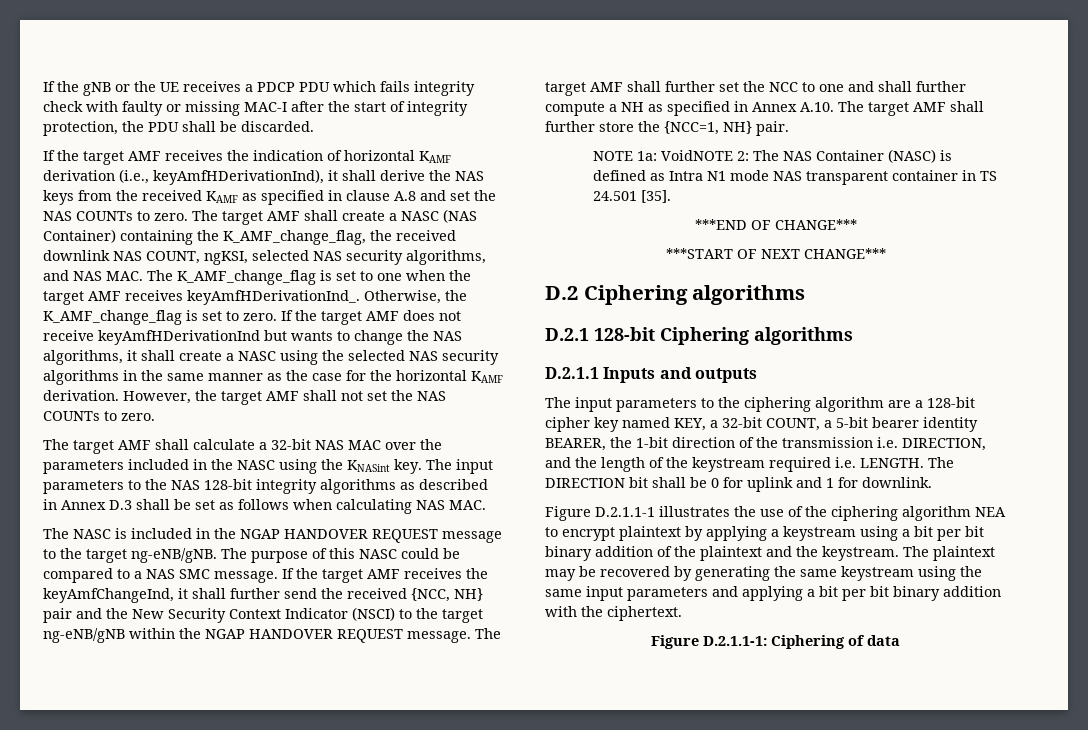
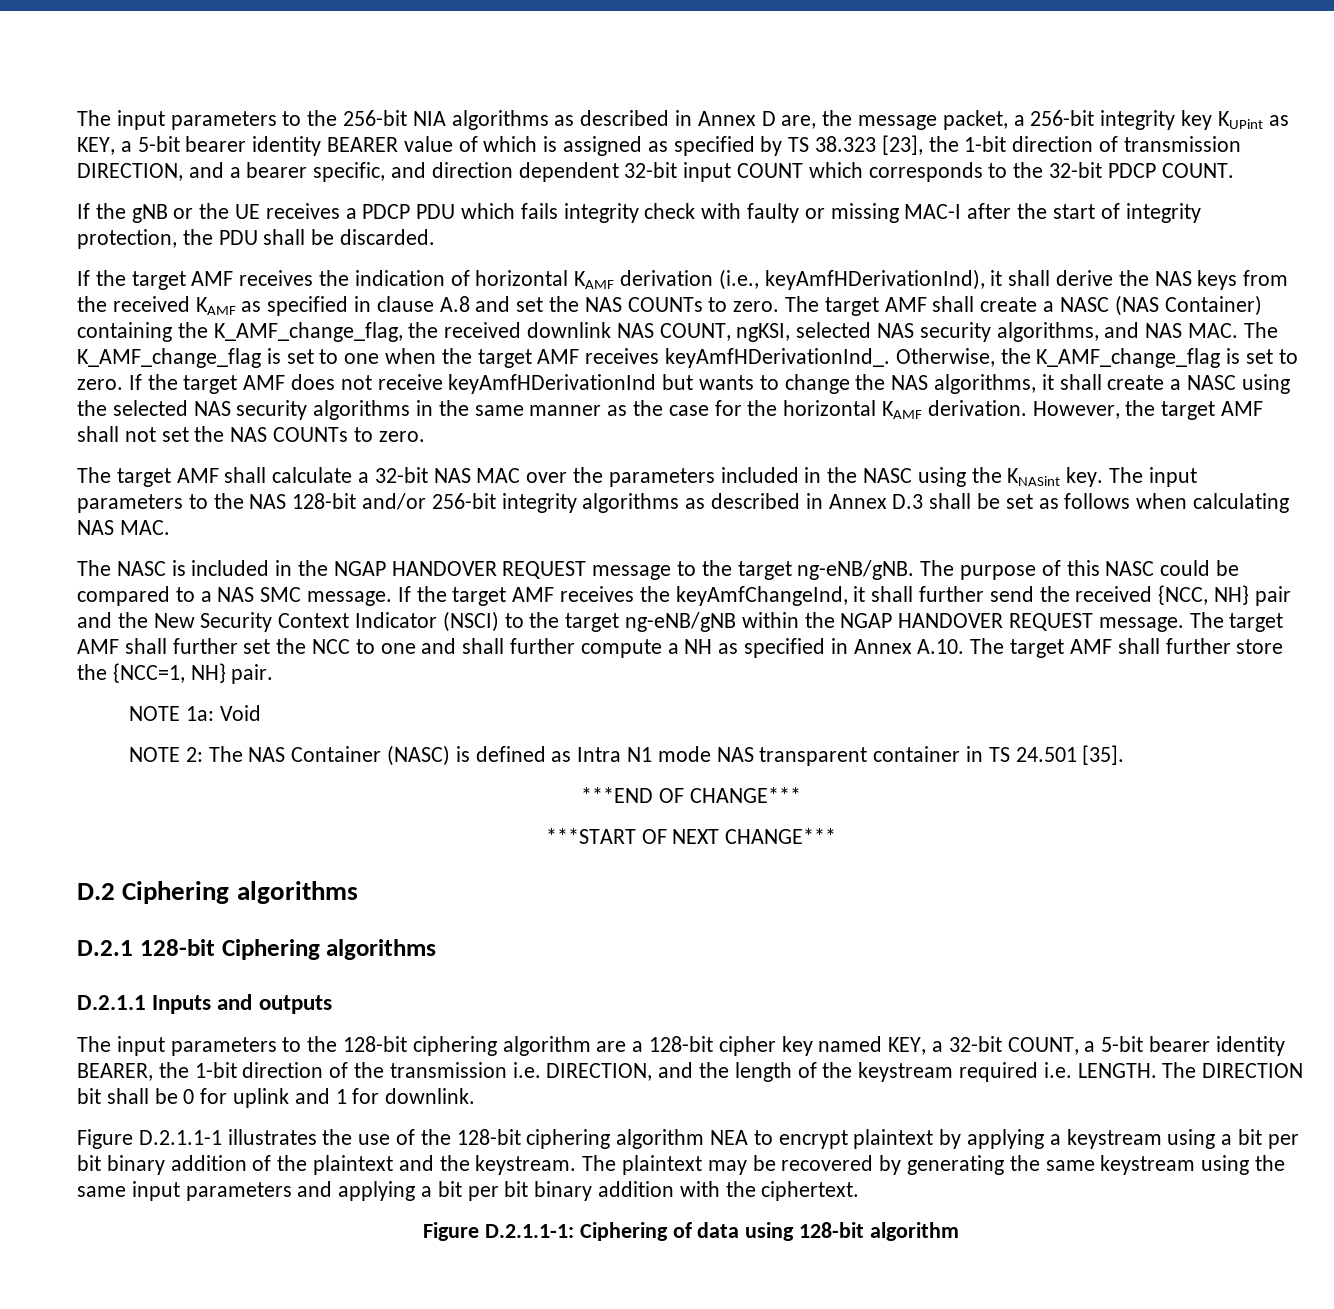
+ The input parameters to the 256-bit NIA algorithms as described in Annex D are, the message packet, a 256-bit integrity key KUPint as KEY, a 5-bit bearer identity BEARER value of which is assigned as specified by TS 38.323 [23], the 1-bit direction of transmission DIRECTION, and a bearer specific, and direction dependent 32-bit input COUNT which corresponds to the 32-bit PDCP COUNT.
- The input parameters to the NAS 128-bit integrity algorithms as described in Annex D.3 shall be set as follows when calculating NAS MAC.
+ The input parameters to the NAS 128-bit and/or 256-bit integrity algorithms as described in Annex D.3 shall be set as follows when calculating NAS MAC.
- NOTE 1a: VoidNOTE 2: The NAS Container (NASC) is defined as Intra N1 mode NAS transparent container in TS 24.501 [35].
+ NOTE 1a: Void
+ NOTE 2: The NAS Container (NASC) is defined as Intra N1 mode NAS transparent container in TS 24.501 [35].
- The input parameters to the ciphering algorithm are a 128-bit cipher key named KEY, a 32-bit COUNT, a 5-bit bearer identity BEARER, the 1-bit direction of the transmission i.e. DIRECTION, and the length of the keystream required i.e. LENGTH.
+ The input parameters to the 128-bit ciphering algorithm are a 128-bit cipher key named KEY, a 32-bit COUNT, a 5-bit bearer identity BEARER, the 1-bit direction of the transmission i.e. DIRECTION, and the length of the keystream required i.e. LENGTH.
- Figure D.2.1.1-1 illustrates the use of the ciphering algorithm NEA to encrypt plaintext by applying a keystream using a bit per bit binary addition of the plaintext and the keystream.
+ Figure D.2.1.1-1 illustrates the use of the 128-bit ciphering algorithm NEA to encrypt plaintext by applying a keystream using a bit per bit binary addition of the plaintext and the keystream.
- Figure D.2.1.1-1: Ciphering of data
+ Figure D.2.1.1-1: Ciphering of data using 128-bit algorithm

